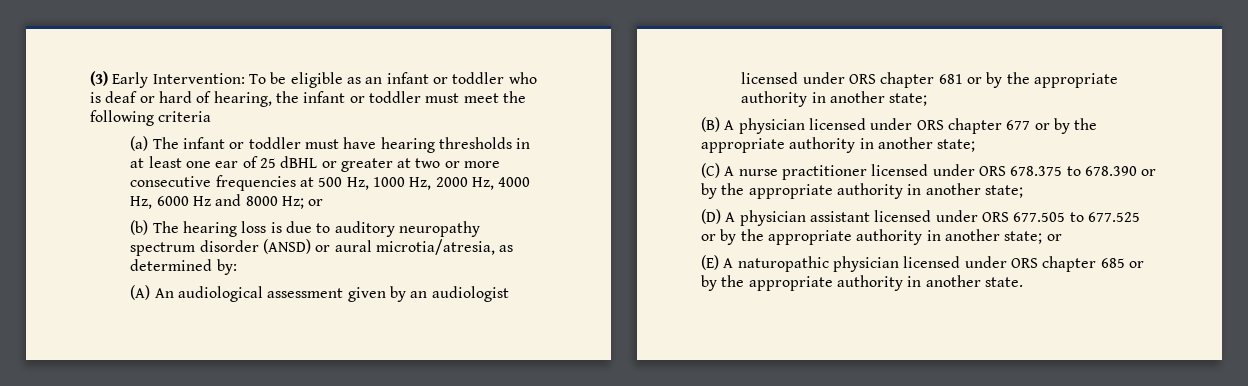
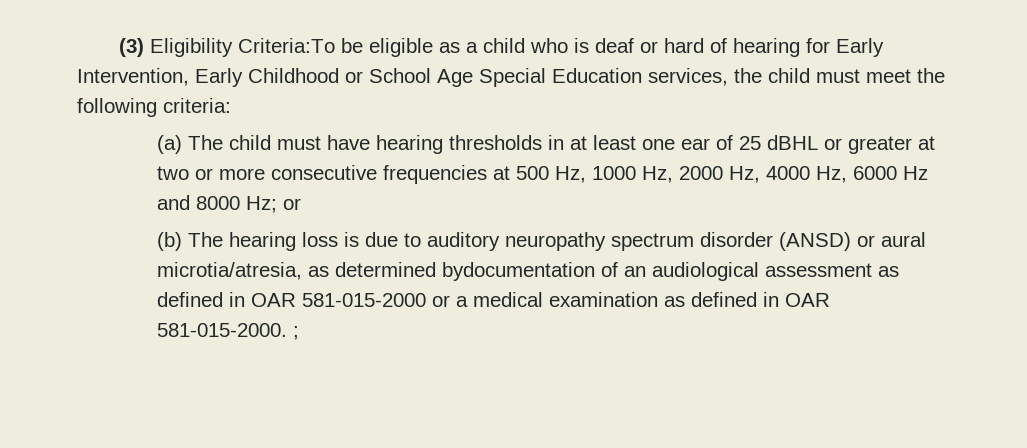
- (3) Early Intervention: To be eligible as an infant or toddler who is deaf or hard of hearing, the infant or toddler must meet the following criteria
+ (3) Eligibility Criteria:To be eligible as a child who is deaf or hard of hearing for Early Intervention, Early Childhood or School Age Special Education services, the child must meet the following criteria:
- (a) The infant or toddler must have hearing thresholds in at least one ear of 25 dBHL or greater at two or more consecutive frequencies at 500 Hz, 1000 Hz, 2000 Hz, 4000 Hz, 6000 Hz and 8000 Hz; or
+ (a) The child must have hearing thresholds in at least one ear of 25 dBHL or greater at two or more consecutive frequencies at 500 Hz, 1000 Hz, 2000 Hz, 4000 Hz, 6000 Hz and 8000 Hz; or
- (b) The hearing loss is due to auditory neuropathy spectrum disorder (ANSD) or aural microtia/atresia, as determined by:
- (A) An audiological assessment given by an audiologist licensed under ORS chapter 681 or by the appropriate authority in another state;
- (B) A physician licensed under ORS chapter 677 or by the appropriate authority in another state;
- (C) A nurse practitioner licensed under ORS 678.375 to 678.390 or by the appropriate authority in another state;
- (D) A physician assistant licensed under ORS 677.505 to 677.525 or by the appropriate authority in another state; or
- (E) A naturopathic physician licensed under ORS chapter 685 or by the appropriate authority in another state.
+ (b) The hearing loss is due to auditory neuropathy spectrum disorder (ANSD) or aural microtia/atresia, as determined bydocumentation of an audiological assessment as defined in OAR 581-015-2000 or a medical examination as defined in OAR 581-015-2000. ;

